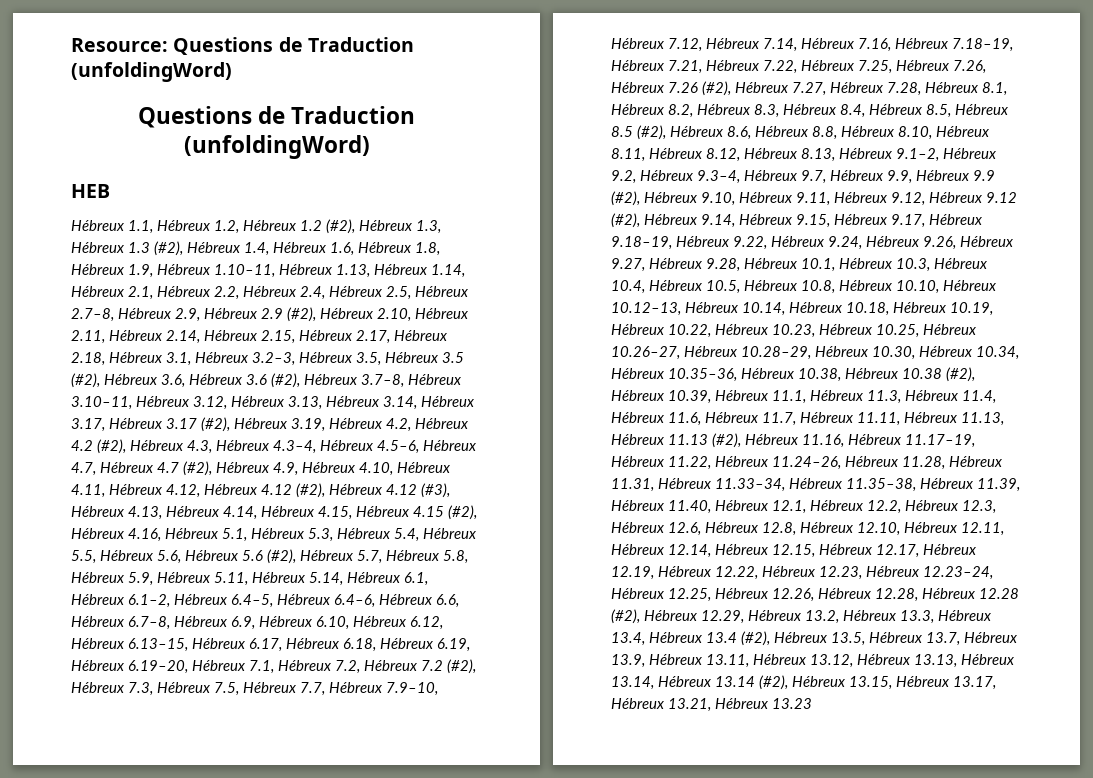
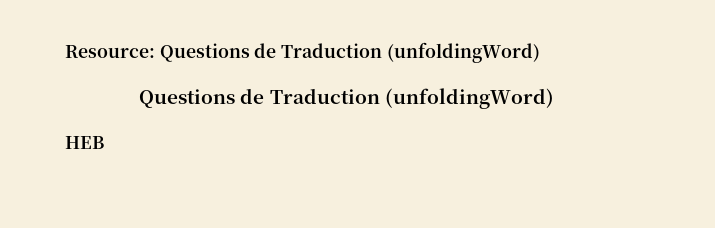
- Hébreux 1.1, Hébreux 1.2, Hébreux 1.2 (#2), Hébreux 1.3, Hébreux 1.3 (#2), Hébreux 1.4, Hébreux 1.6, Hébreux 1.8, Hébreux 1.9, Hébreux 1.10–11, Hébreux 1.13, Hébreux 1.14, Hébreux 2.1, Hébreux 2.2, Hébreux 2.4, Hébreux 2.5, Hébreux 2.7–8, Hébreux 2.9, Hébreux 2.9 (#2), Hébreux 2.10, Hébreux 2.11, Hébreux 2.14, Hébreux 2.15, Hébreux 2.17, Hébreux 2.18, Hébreux 3.1, Hébreux 3.2–3, Hébreux 3.5, Hébreux 3.5 (#2), Hébreux 3.6, Hébreux 3.6 (#2), Hébreux 3.7–8, Hébreux 3.10–11, Hébreux 3.12, Hébreux 3.13, Hébreux 3.14, Hébreux 3.17, Hébreux 3.17 (#2), Hébreux 3.19, Hébreux 4.2, Hébreux 4.2 (#2), Hébreux 4.3, Hébreux 4.3–4, Hébreux 4.5–6, Hébreux 4.7, Hébreux 4.7 (#2), Hébreux 4.9, Hébreux 4.10, Hébreux 4.11, Hébreux 4.12, Hébreux 4.12 (#2), Hébreux 4.12 (#3), Hébreux 4.13, Hébreux 4.14, Hébreux 4.15, Hébreux 4.15 (#2), Hébreux 4.16, Hébreux 5.1, Hébreux 5.3, Hébreux 5.4, Hébreux 5.5, Hébreux 5.6, Hébreux 5.6 (#2), Hébreux 5.7, Hébreux 5.8, Hébreux 5.9, Hébreux 5.11, Hébreux 5.14, Hébreux 6.1, Hébreux 6.1–2, Hébreux 6.4–5, Hébreux 6.4–6, Hébreux 6.6, Hébreux 6.7–8, Hébreux 6.9, Hébreux 6.10, Hébreux 6.12, Hébreux 6.13–15, Hébreux 6.17, Hébreux 6.18, Hébreux 6.19, Hébreux 6.19–20, Hébreux 7.1, Hébreux 7.2, Hébreux 7.2 (#2), Hébreux 7.3, Hébreux 7.5, Hébreux 7.7, Hébreux 7.9–10, Hébreux 7.12, Hébreux 7.14, Hébreux 7.16, Hébreux 7.18–19, Hébreux 7.21, Hébreux 7.22, Hébreux 7.25, Hébreux 7.26, Hébreux 7.26 (#2), Hébreux 7.27, Hébreux 7.28, Hébreux 8.1, Hébreux 8.2, Hébreux 8.3, Hébreux 8.4, Hébreux 8.5, Hébreux 8.5 (#2), Hébreux 8.6, Hébreux 8.8, Hébreux 8.10, Hébreux 8.11, Hébreux 8.12, Hébreux 8.13, Hébreux 9.1–2, Hébreux 9.2, Hébreux 9.3–4, Hébreux 9.7, Hébreux 9.9, Hébreux 9.9 (#2), Hébreux 9.10, Hébreux 9.11, Hébreux 9.12, Hébreux 9.12 (#2), Hébreux 9.14, Hébreux 9.15, Hébreux 9.17, Hébreux 9.18–19, Hébreux 9.22, Hébreux 9.24, Hébreux 9.26, Hébreux 9.27, Hébreux 9.28, Hébreux 10.1, Hébreux 10.3, Hébreux 10.4, Hébreux 10.5, Hébreux 10.8, Hébreux 10.10, Hébreux 10.12–13, Hébreux 10.14, Hébreux 10.18, Hébreux 10.19, Hébreux 10.22, Hébreux 10.23, Hébreux 10.25, Hébreux 10.26–27, Hébreux 10.28–29, Hébreux 10.30, Hébreux 10.34, Hébreux 10.35–36, Hébreux 10.38, Hébreux 10.38 (#2), Hébreux 10.39, Hébreux 11.1, Hébreux 11.3, Hébreux 11.4, Hébreux 11.6, Hébreux 11.7, Hébreux 11.11, Hébreux 11.13, Hébreux 11.13 (#2), Hébreux 11.16, Hébreux 11.17–19, Hébreux 11.22, Hébreux 11.24–26, Hébreux 11.28, Hébreux 11.31, Hébreux 11.33–34, Hébreux 11.35–38, Hébreux 11.39, Hébreux 11.40, Hébreux 12.1, Hébreux 12.2, Hébreux 12.3, Hébreux 12.6, Hébreux 12.8, Hébreux 12.10, Hébreux 12.11, Hébreux 12.14, Hébreux 12.15, Hébreux 12.17, Hébreux 12.19, Hébreux 12.22, Hébreux 12.23, Hébreux 12.23–24, Hébreux 12.25, Hébreux 12.26, Hébreux 12.28, Hébreux 12.28 (#2), Hébreux 12.29, Hébreux 13.2, Hébreux 13.3, Hébreux 13.4, Hébreux 13.4 (#2), Hébreux 13.5, Hébreux 13.7, Hébreux 13.9, Hébreux 13.11, Hébreux 13.12, Hébreux 13.13, Hébreux 13.14, Hébreux 13.14 (#2), Hébreux 13.15, Hébreux 13.17, Hébreux 13.21, Hébreux 13.23

